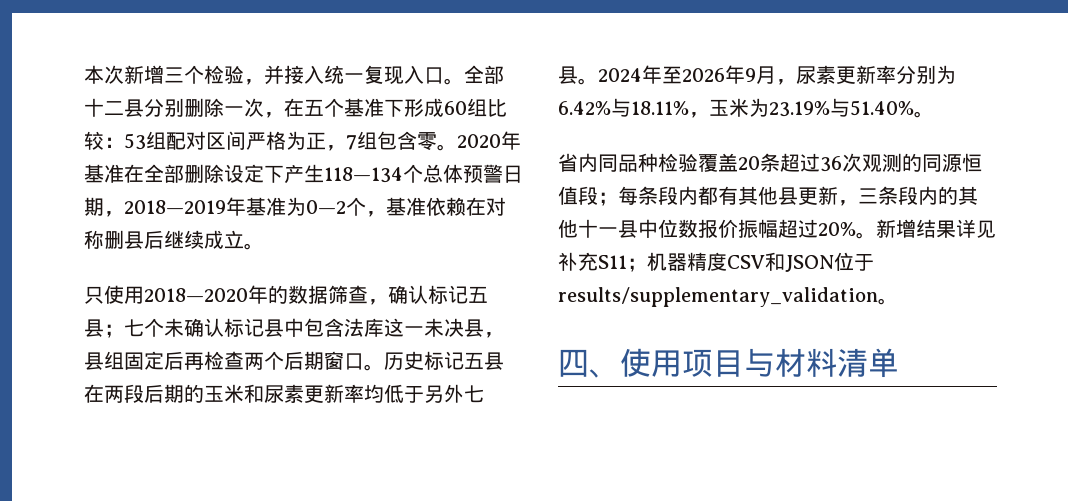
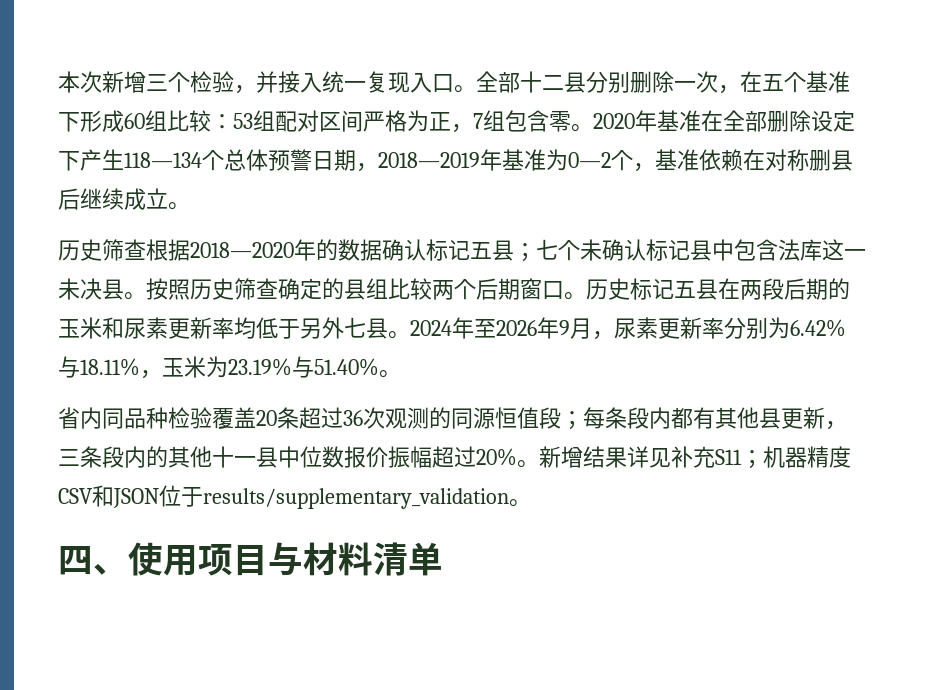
- 只使用2018—2020年的数据筛查，确认标记五县；七个未确认标记县中包含法库这一未决县，县组固定后再检查两个后期窗口。
+ 历史筛查根据2018—2020年的数据确认标记五县；七个未确认标记县中包含法库这一未决县。按照历史筛查确定的县组比较两个后期窗口。

